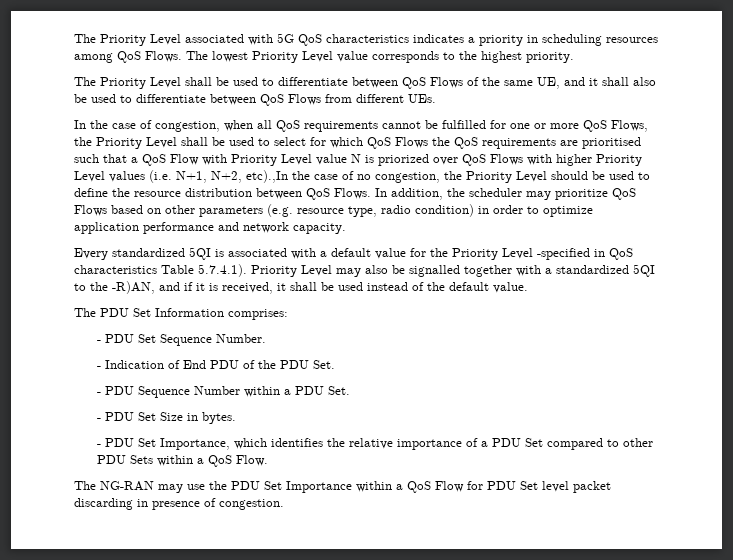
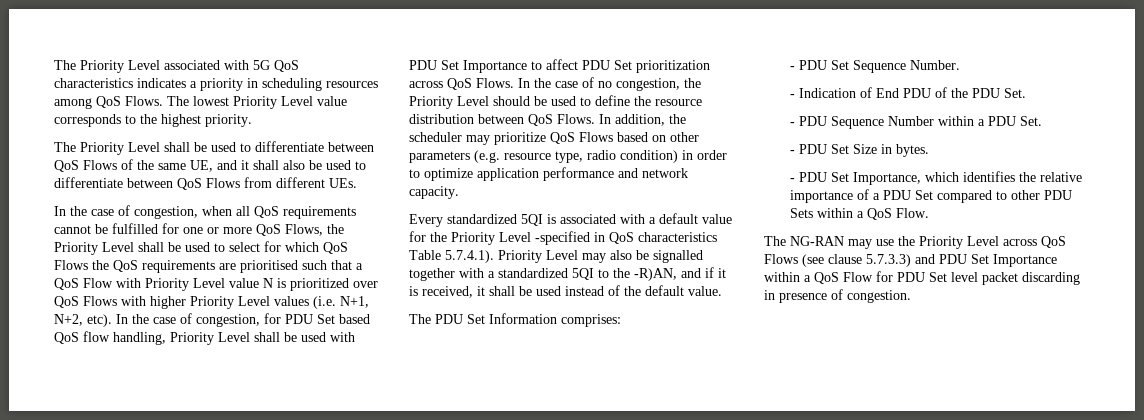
- In the case of congestion, when all QoS requirements cannot be fulfilled for one or more QoS Flows, the Priority Level shall be used to select for which QoS Flows the QoS requirements are prioritised such that a QoS Flow with Priority Level value N is priorized over QoS Flows with higher Priority Level values (i.e. N+1, N+2, etc).,In the case of no congestion, the Priority Level should be used to define the resource distribution between QoS Flows.
+ In the case of congestion, when all QoS requirements cannot be fulfilled for one or more QoS Flows, the Priority Level shall be used to select for which QoS Flows the QoS requirements are prioritised such that a QoS Flow with Priority Level value N is prioritized over QoS Flows with higher Priority Level values (i.e. N+1, N+2, etc). In the case of congestion, for PDU Set based QoS flow handling, Priority Level shall be used with PDU Set Importance to affect PDU Set prioritization across QoS Flows. In the case of no congestion, the Priority Level should be used to define the resource distribution between QoS Flows.
- The NG-RAN may use the PDU Set Importance within a QoS Flow for PDU Set level packet discarding in presence of congestion.
+ The NG-RAN may use the Priority Level across QoS Flows (see clause 5.7.3.3) and PDU Set Importance within a QoS Flow for PDU Set level packet discarding in presence of congestion.

